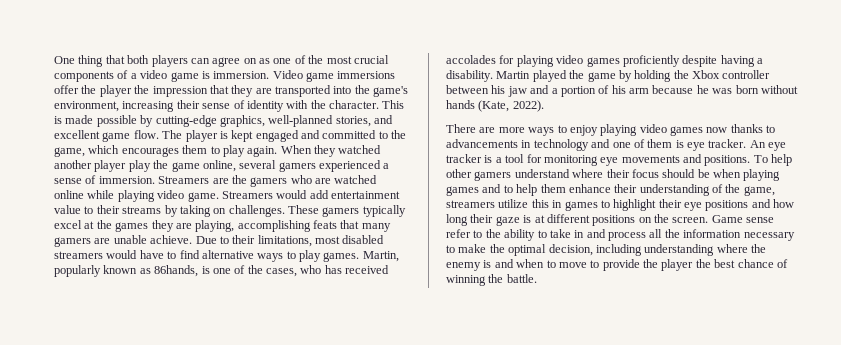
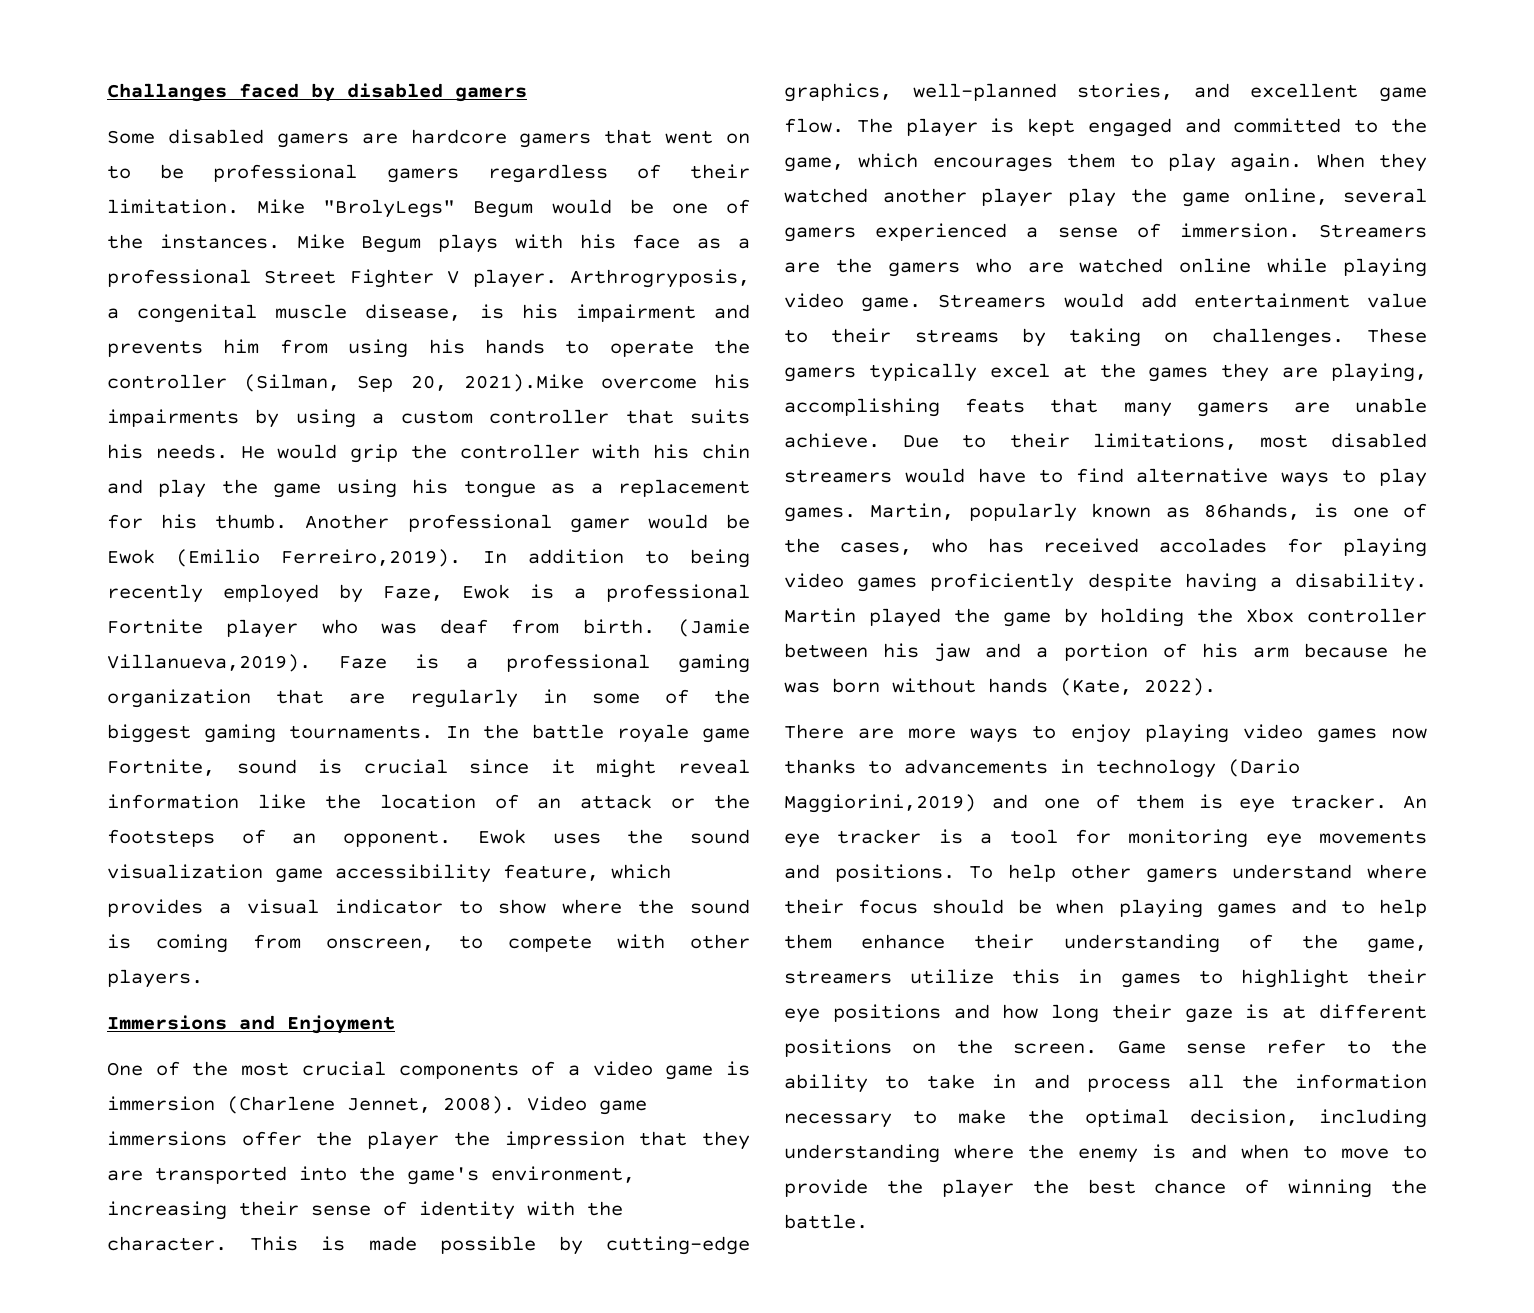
- One thing that both players can agree on as one of the most crucial components of a video game is immersion.
+ Challanges faced by disabled gamers
+ Some disabled gamers are hardcore gamers that went on to be professional gamers regardless of their limitation. Mike "BrolyLegs" Begum would be one of the instances. Mike Begum plays with his face as a professional Street Fighter V player. Arthrogryposis, a congenital muscle disease, is his impairment and prevents him from using his hands to operate the controller (Silman, Sep 20, 2021).Mike overcome his impairments by using a custom controller that suits his needs. He would grip the controller with his chin and play the game using his tongue as a replacement for his thumb. Another professional gamer would be Ewok (Emilio Ferreiro,2019). In addition to being recently employed by Faze, Ewok is a professional Fortnite player who was deaf from birth. (Jamie Villanueva,2019). Faze is a professional gaming organization that are regularly in some of the biggest gaming tournaments. In the battle royale game Fortnite, sound is crucial since it might reveal information like the location of an attack or the footsteps of an opponent. Ewok uses the sound visualization game accessibility feature, which provides a visual indicator to show where the sound is coming from onscreen, to compete with other players.
+ Immersions and Enjoyment
+ One of the most crucial components of a video game is immersion (Charlene Jennet, 2008).
- There are more ways to enjoy playing video games now thanks to advancements in technology and one of them is eye tracker.
+ There are more ways to enjoy playing video games now thanks to advancements in technology (Dario Maggiorini,2019) and one of them is eye tracker.

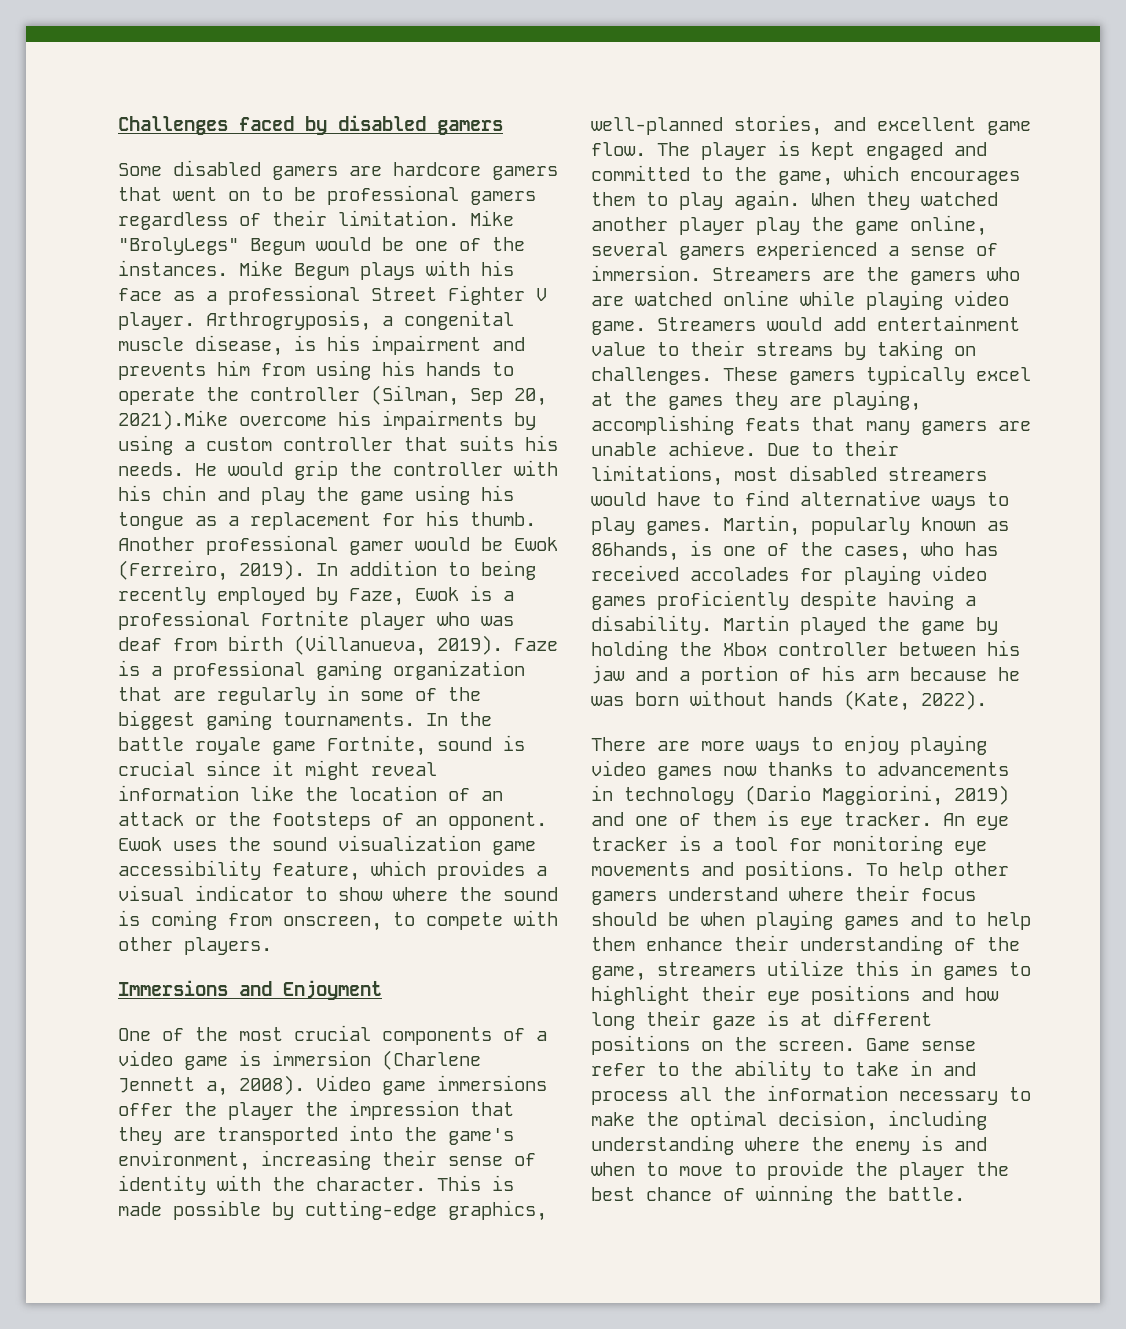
- Challanges faced by disabled gamers
+ Challenges faced by disabled gamers
- Another professional gamer would be Ewok (Emilio Ferreiro,2019).
+ Another professional gamer would be Ewok (Ferreiro, 2019).
- In addition to being recently employed by Faze, Ewok is a professional Fortnite player who was deaf from birth. (Jamie Villanueva,2019).
+ In addition to being recently employed by Faze, Ewok is a professional Fortnite player who was deaf from birth (Villanueva, 2019).
- One of the most crucial components of a video game is immersion (Charlene Jennet, 2008).
+ One of the most crucial components of a video game is immersion (Charlene Jennett a, 2008).
- There are more ways to enjoy playing video games now thanks to advancements in technology (Dario Maggiorini,2019) and one of them is eye tracker.
+ There are more ways to enjoy playing video games now thanks to advancements in technology (Dario Maggiorini, 2019) and one of them is eye tracker.

